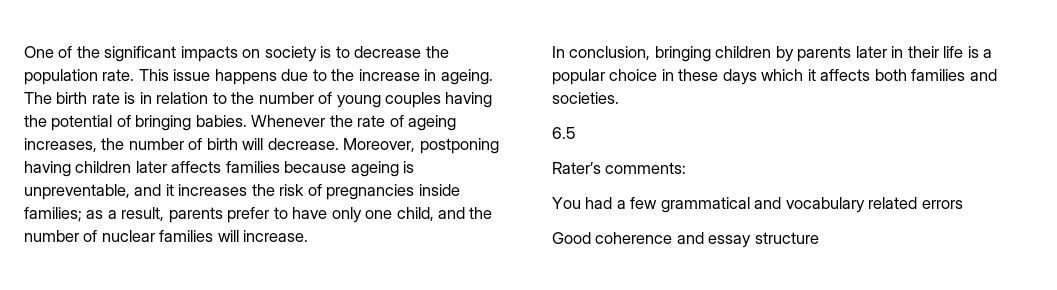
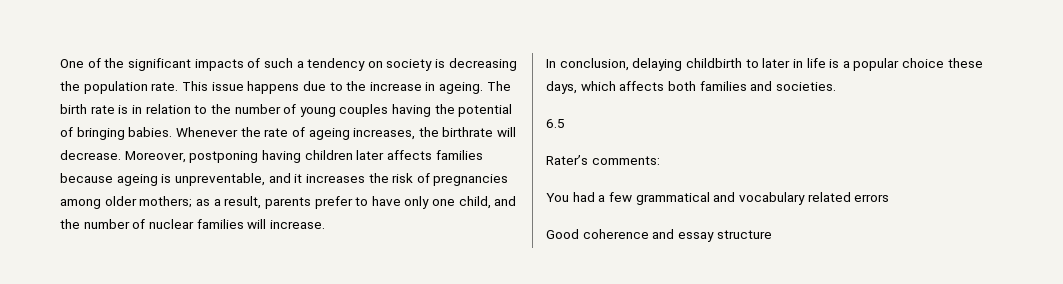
- One of the significant impacts on society is to decrease the population rate.
+ One of the significant impacts of such a tendency on society is decreasing the population rate.
- Whenever the rate of ageing increases, the number of birth will decrease.
+ Whenever the rate of ageing increases, the birthrate will decrease.
- Moreover, postponing having children later affects families because ageing is unpreventable, and it increases the risk of pregnancies inside families; as a result, parents prefer to have only one child, and the number of nuclear families will increase.
+ Moreover, postponing having children later affects families because ageing is unpreventable, and it increases the risk of pregnancies among older mothers; as a result, parents prefer to have only one child, and the number of nuclear families will increase.
- In conclusion, bringing children by parents later in their life is a popular choice in these days which it affects both families and societies.
+ In conclusion, delaying childbirth to later in life is a popular choice these days, which affects both families and societies.

